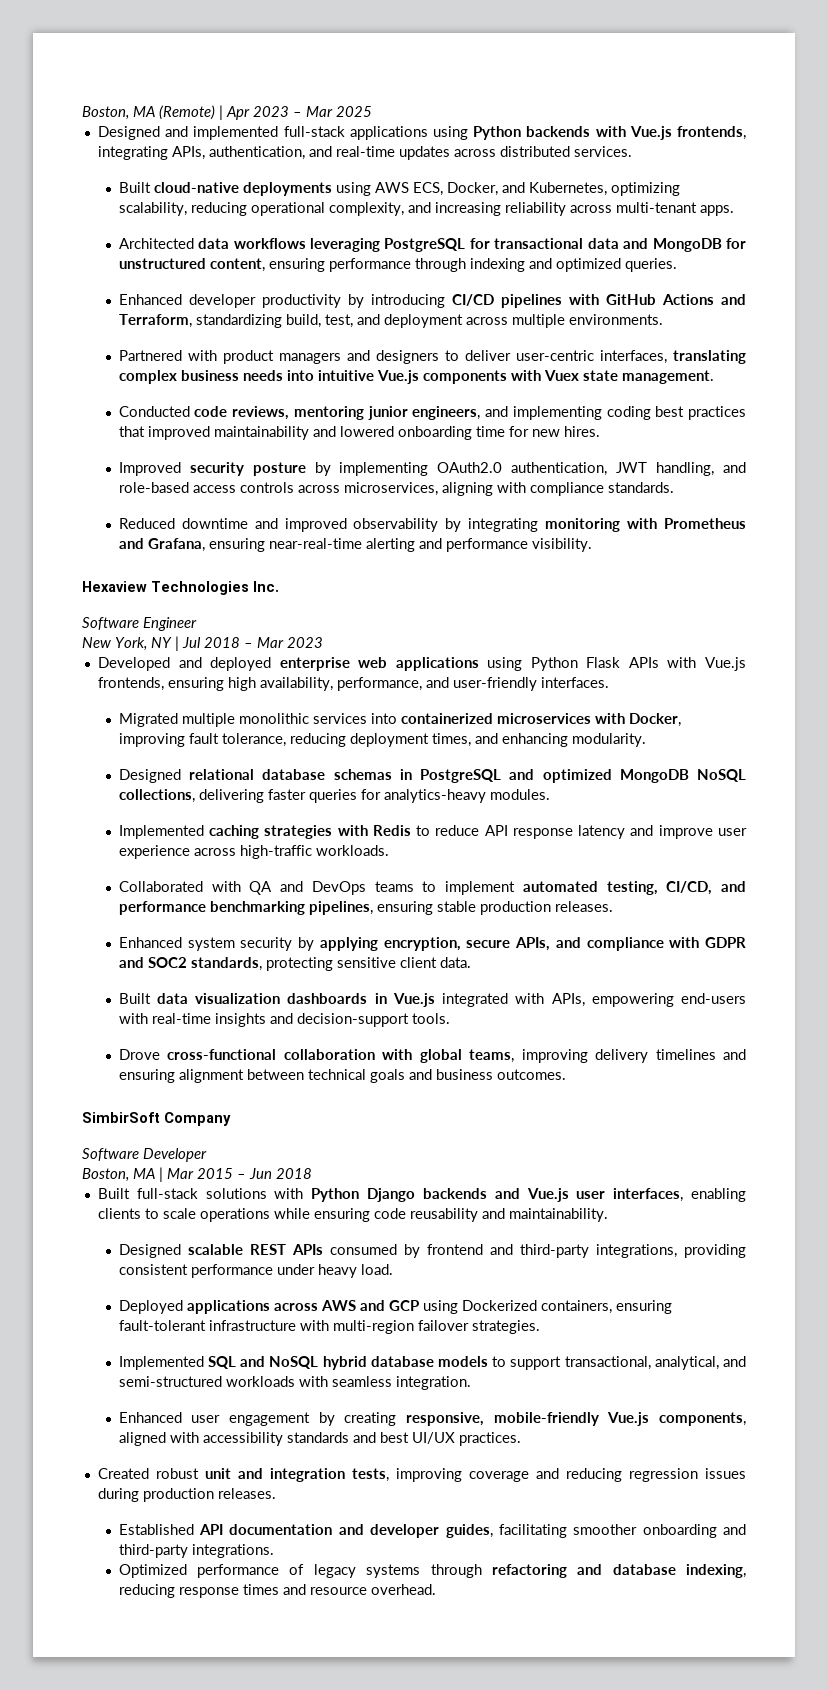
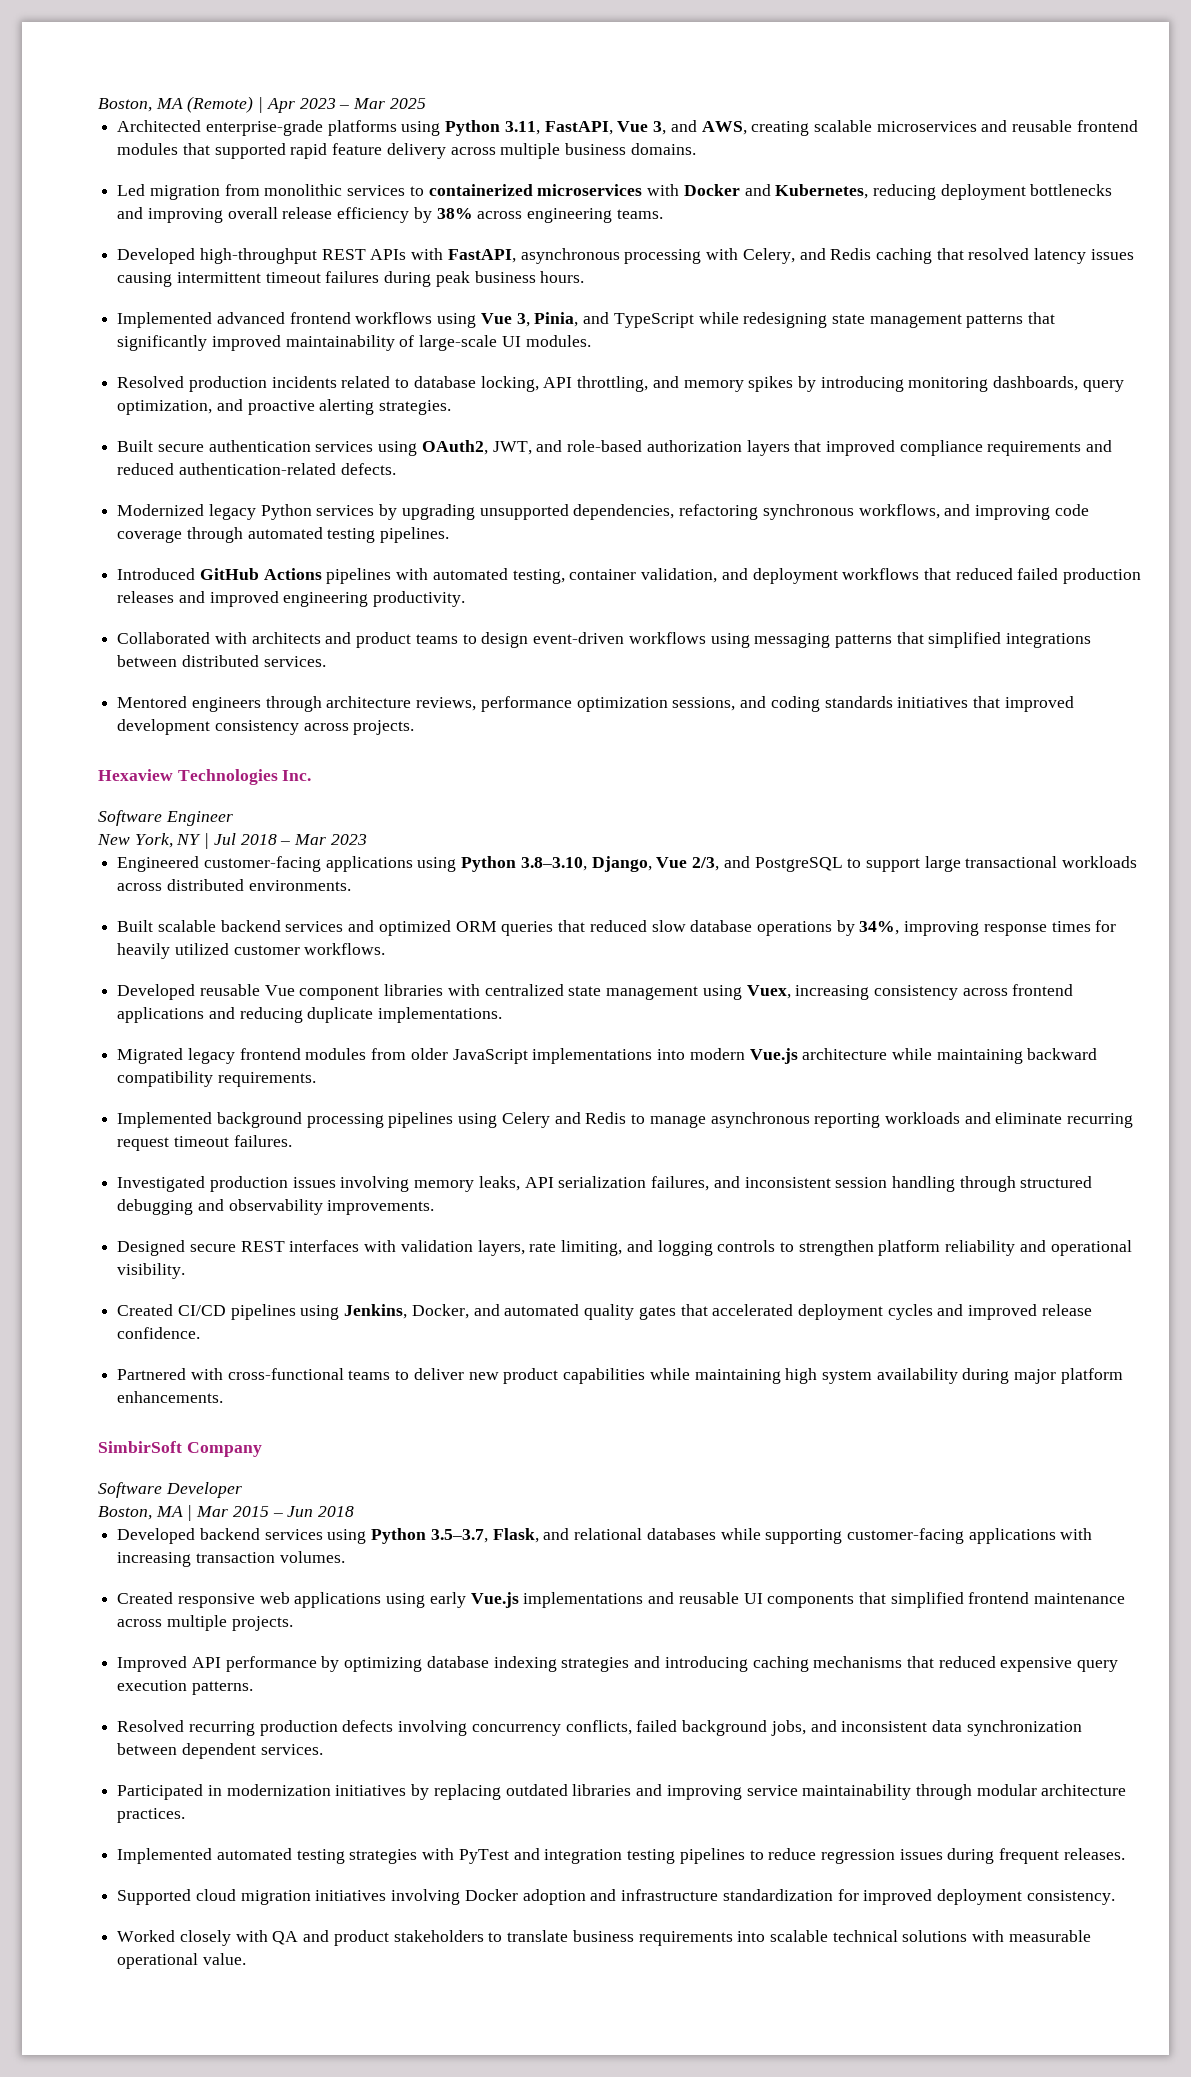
- Designed and implemented full-stack applications using Python backends with Vue.js frontends, integrating APIs, authentication, and real-time updates across distributed services.
- Built cloud-native deployments using AWS ECS, Docker, and Kubernetes, optimizing scalability, reducing operational complexity, and increasing reliability across multi-tenant apps.
- Architected data workflows leveraging PostgreSQL for transactional data and MongoDB for unstructured content, ensuring performance through indexing and optimized queries.
- Enhanced developer productivity by introducing CI/CD pipelines with GitHub Actions and Terraform, standardizing build, test, and deployment across multiple environments.
- Partnered with product managers and designers to deliver user-centric interfaces, translating complex business needs into intuitive Vue.js components with Vuex state management.
- Conducted code reviews, mentoring junior engineers, and implementing coding best practices that improved maintainability and lowered onboarding time for new hires.
- Improved security posture by implementing OAuth2.0 authentication, JWT handling, and role-based access controls across microservices, aligning with compliance standards.
- Reduced downtime and improved observability by integrating monitoring with Prometheus and Grafana, ensuring near-real-time alerting and performance visibility.
+ Architected enterprise-grade platforms using Python 3.11, FastAPI, Vue 3, and AWS, creating scalable microservices and reusable frontend modules that supported rapid feature delivery across multiple business domains.
+ Led migration from monolithic services to containerized microservices with Docker and Kubernetes, reducing deployment bottlenecks and improving overall release efficiency by 38% across engineering teams.
+ Developed high-throughput REST APIs with FastAPI, asynchronous processing with Celery, and Redis caching that resolved latency issues causing intermittent timeout failures during peak business hours.
+ Implemented advanced frontend workflows using Vue 3, Pinia, and TypeScript while redesigning state management patterns that significantly improved maintainability of large-scale UI modules.
+ Resolved production incidents related to database locking, API throttling, and memory spikes by introducing monitoring dashboards, query optimization, and proactive alerting strategies.
+ Built secure authentication services using OAuth2, JWT, and role-based authorization layers that improved compliance requirements and reduced authentication-related defects.
+ Modernized legacy Python services by upgrading unsupported dependencies, refactoring synchronous workflows, and improving code coverage through automated testing pipelines.
+ Introduced GitHub Actions pipelines with automated testing, container validation, and deployment workflows that reduced failed production releases and improved engineering productivity.
+ Collaborated with architects and product teams to design event-driven workflows using messaging patterns that simplified integrations between distributed services.
+ Mentored engineers through architecture reviews, performance optimization sessions, and coding standards initiatives that improved development consistency across projects.
- Developed and deployed enterprise web applications using Python Flask APIs with Vue.js frontends, ensuring high availability, performance, and user-friendly interfaces.
- Migrated multiple monolithic services into containerized microservices with Docker, improving fault tolerance, reducing deployment times, and enhancing modularity.
- Designed relational database schemas in PostgreSQL and optimized MongoDB NoSQL collections, delivering faster queries for analytics-heavy modules.
- Implemented caching strategies with Redis to reduce API response latency and improve user experience across high-traffic workloads.
- Collaborated with QA and DevOps teams to implement automated testing, CI/CD, and performance benchmarking pipelines, ensuring stable production releases.
- Enhanced system security by applying encryption, secure APIs, and compliance with GDPR and SOC2 standards, protecting sensitive client data.
- Built data visualization dashboards in Vue.js integrated with APIs, empowering end-users with real-time insights and decision-support tools.
- Drove cross-functional collaboration with global teams, improving delivery timelines and ensuring alignment between technical goals and business outcomes.
+ Engineered customer-facing applications using Python 3.8–3.10, Django, Vue 2/3, and PostgreSQL to support large transactional workloads across distributed environments.
+ Built scalable backend services and optimized ORM queries that reduced slow database operations by 34%, improving response times for heavily utilized customer workflows.
+ Developed reusable Vue component libraries with centralized state management using Vuex, increasing consistency across frontend applications and reducing duplicate implementations.
+ Migrated legacy frontend modules from older JavaScript implementations into modern Vue.js architecture while maintaining backward compatibility requirements.
+ Implemented background processing pipelines using Celery and Redis to manage asynchronous reporting workloads and eliminate recurring request timeout failures.
+ Investigated production issues involving memory leaks, API serialization failures, and inconsistent session handling through structured debugging and observability improvements.
+ Designed secure REST interfaces with validation layers, rate limiting, and logging controls to strengthen platform reliability and operational visibility.
+ Created CI/CD pipelines using Jenkins, Docker, and automated quality gates that accelerated deployment cycles and improved release confidence.
+ Partnered with cross-functional teams to deliver new product capabilities while maintaining high system availability during major platform enhancements.
- Built full-stack solutions with Python Django backends and Vue.js user interfaces, enabling clients to scale operations while ensuring code reusability and maintainability.
- Designed scalable REST APIs consumed by frontend and third-party integrations, providing consistent performance under heavy load.
- Deployed applications across AWS and GCP using Dockerized containers, ensuring fault-tolerant infrastructure with multi-region failover strategies.
- Implemented SQL and NoSQL hybrid database models to support transactional, analytical, and semi-structured workloads with seamless integration.
- Enhanced user engagement by creating responsive, mobile-friendly Vue.js components, aligned with accessibility standards and best UI/UX practices.
- Created robust unit and integration tests, improving coverage and reducing regression issues during production releases.
- Established API documentation and developer guides, facilitating smoother onboarding and third-party integrations.
- Optimized performance of legacy systems through refactoring and database indexing, reducing response times and resource overhead.
+ Developed backend services using Python 3.5–3.7, Flask, and relational databases while supporting customer-facing applications with increasing transaction volumes.
+ Created responsive web applications using early Vue.js implementations and reusable UI components that simplified frontend maintenance across multiple projects.
+ Improved API performance by optimizing database indexing strategies and introducing caching mechanisms that reduced expensive query execution patterns.
+ Resolved recurring production defects involving concurrency conflicts, failed background jobs, and inconsistent data synchronization between dependent services.
+ Participated in modernization initiatives by replacing outdated libraries and improving service maintainability through modular architecture practices.
+ Implemented automated testing strategies with PyTest and integration testing pipelines to reduce regression issues during frequent releases.
+ Supported cloud migration initiatives involving Docker adoption and infrastructure standardization for improved deployment consistency.
+ Worked closely with QA and product stakeholders to translate business requirements into scalable technical solutions with measurable operational value.

